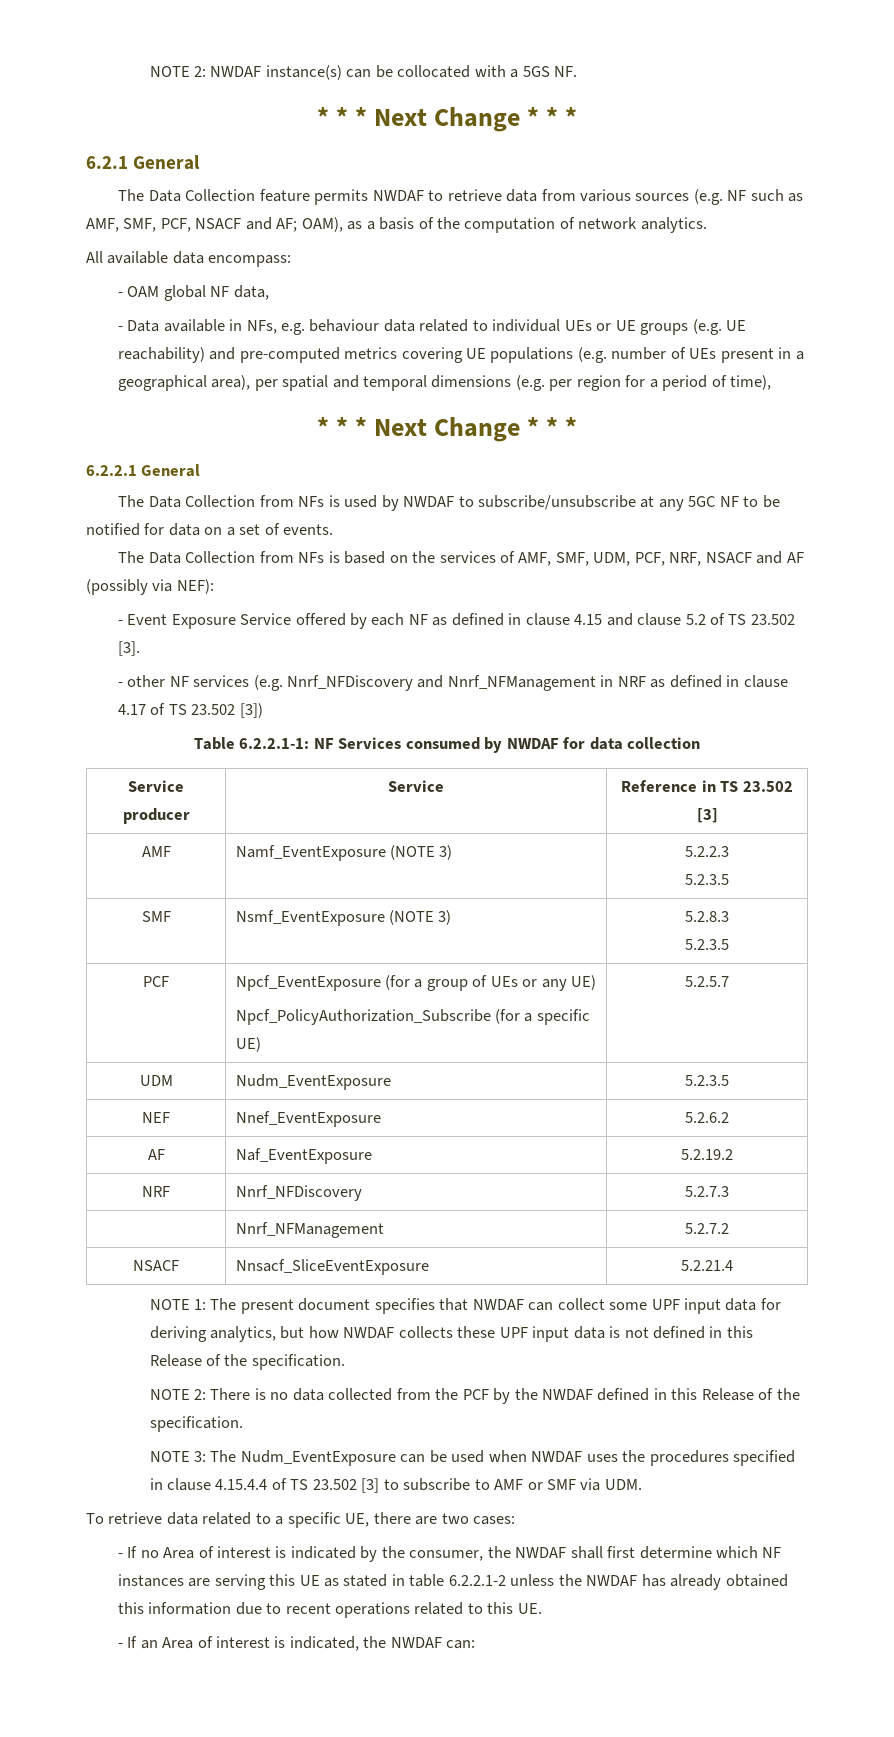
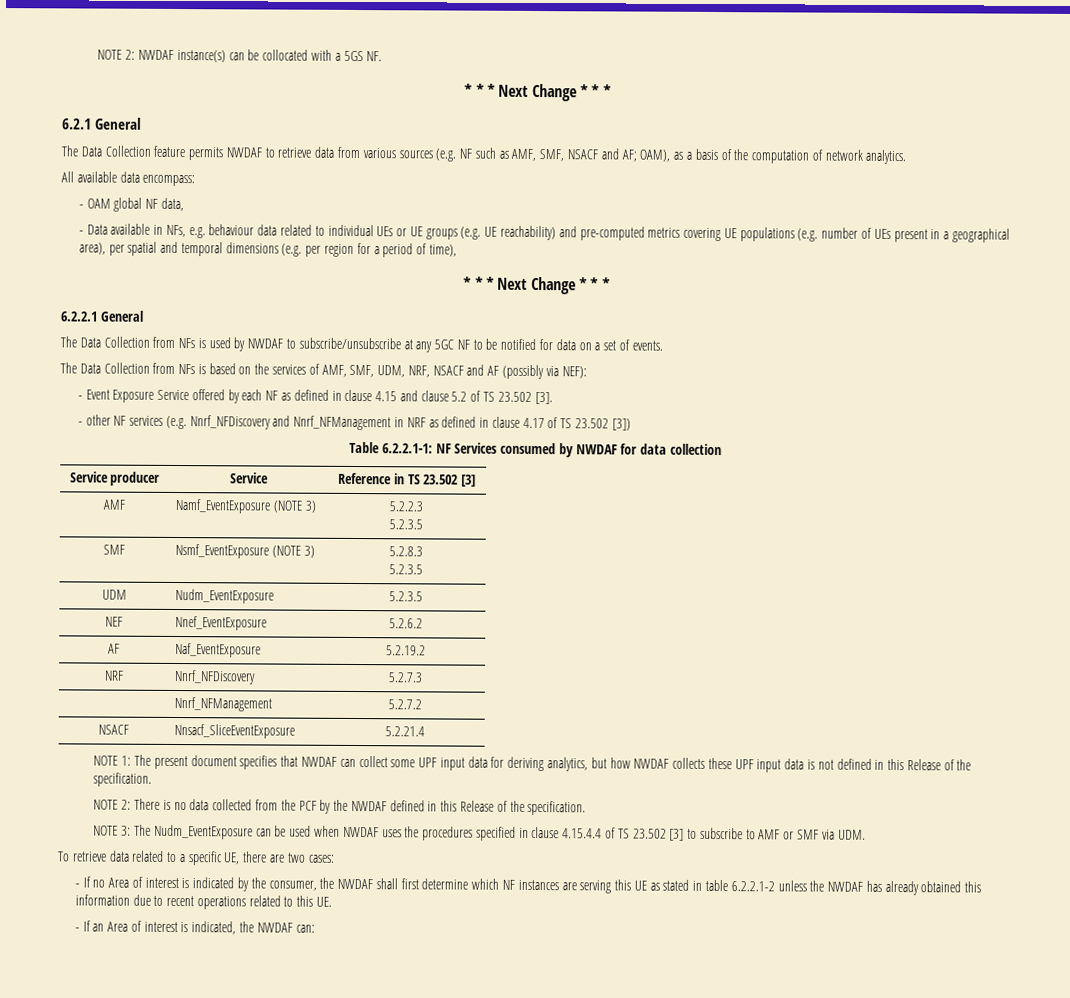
- The Data Collection feature permits NWDAF to retrieve data from various sources (e.g. NF such as AMF, SMF, PCF, NSACF and AF; OAM), as a basis of the computation of network analytics.
+ The Data Collection feature permits NWDAF to retrieve data from various sources (e.g. NF such as AMF, SMF, NSACF and AF; OAM), as a basis of the computation of network analytics.
- The Data Collection from NFs is based on the services of AMF, SMF, UDM, PCF, NRF, NSACF and AF (possibly via NEF):
+ The Data Collection from NFs is based on the services of AMF, SMF, UDM, NRF, NSACF and AF (possibly via NEF):
- PCF | Npcf_EventExposure (for a group of UEs or any UE)
- Npcf_PolicyAuthorization_Subscribe (for a specific UE) | 5.2.5.7

